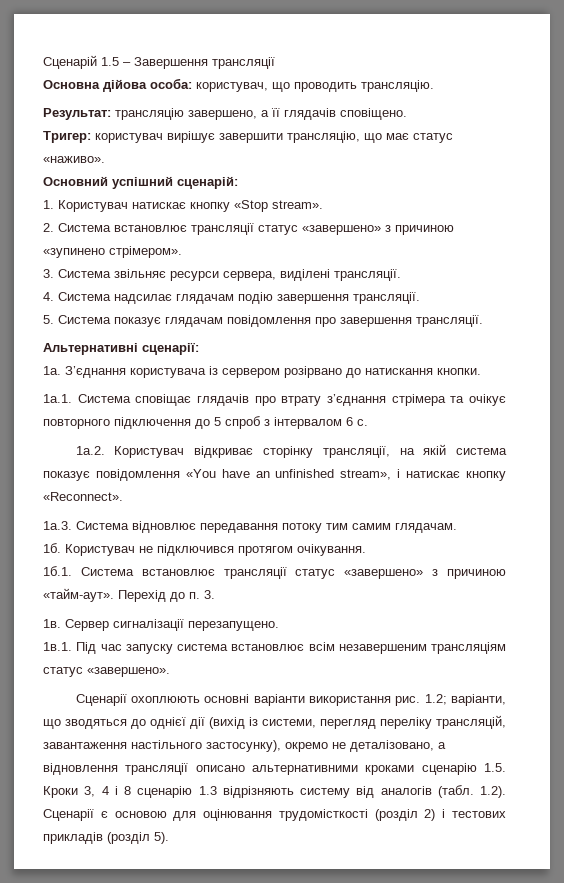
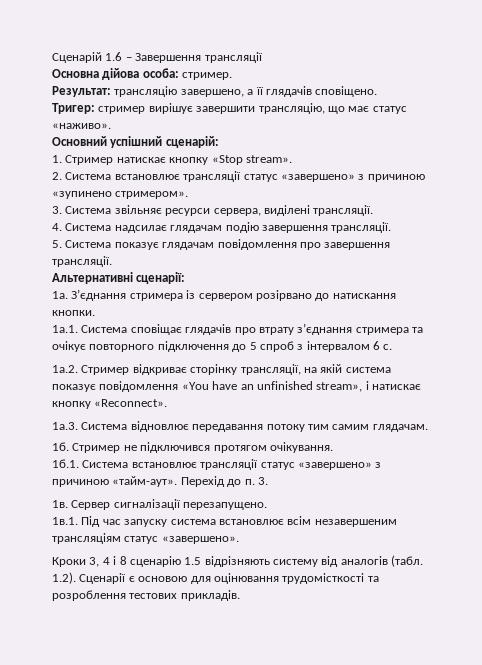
- Сценарій 1.5 – Завершення трансляції
+ Сценарій 1.6 – Завершення трансляції
- Основна дійова особа: користувач, що проводить трансляцію.
+ Основна дійова особа: стример.
- Тригер: користувач вирішує завершити трансляцію, що має статус «наживо».
+ Тригер: стример вирішує завершити трансляцію, що має статус «наживо».
- 1. Користувач натискає кнопку «Stop stream».
+ 1. Стример натискає кнопку «Stop stream».
- 2. Система встановлює трансляції статус «завершено» з причиною «зупинено стрімером».
+ 2. Система встановлює трансляції статус «завершено» з причиною «зупинено стримером».
- З’єднання користувача із сервером розірвано до натискання кнопки.
+ З’єднання стримера із сервером розірвано до натискання кнопки.
- 1а.1. Система сповіщає глядачів про втрату з’єднання стрімера та очікує повторного підключення до 5 спроб з інтервалом 6 с.
+ 1а.1. Система сповіщає глядачів про втрату з’єднання стримера та очікує повторного підключення до 5 спроб з інтервалом 6 с.
- 1а.2. Користувач відкриває сторінку трансляції, на якій система показує повідомлення «You have an unfinished stream», і натискає кнопку «Reconnect».
+ 1а.2. Стример відкриває сторінку трансляції, на якій система показує повідомлення «You have an unfinished stream», і натискає кнопку «Reconnect».
- Користувач не підключився протягом очікування.
+ Стример не підключився протягом очікування.
- Сценарії охоплюють основні варіанти використання рис. 1.2; варіанти, що зводяться до однієї дії (вихід із системи, перегляд переліку трансляцій, завантаження настільного застосунку), окремо не деталізовано, а відновлення трансляції описано альтернативними кроками сценарію 1.5. Кроки 3, 4 і 8 сценарію 1.3 відрізняють систему від аналогів (табл.
+ Кроки 3, 4 і 8 сценарію 1.5 відрізняють систему від аналогів (табл.
- 1.2). Сценарії є основою для оцінювання трудомісткості (розділ 2) і тестових прикладів (розділ 5).
+ 1.2). Сценарії є основою для оцінювання трудомісткості та розроблення тестових прикладів.

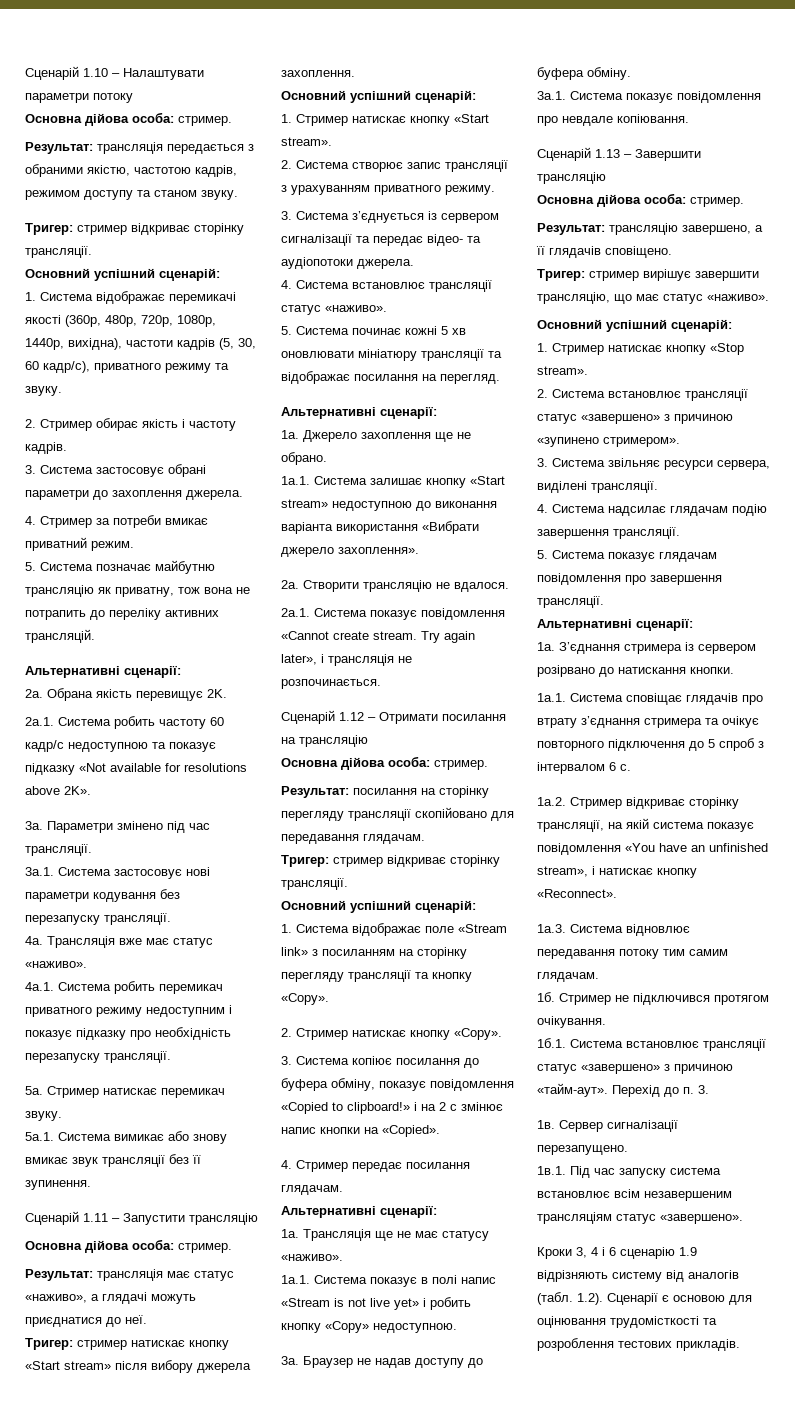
- Сценарій 1.6 – Завершення трансляції
+ Сценарій 1.10 – Налаштувати параметри потоку
+ Основна дійова особа: стример.
+ Результат: трансляція передається з обраними якістю, частотою кадрів, режимом доступу та станом звуку.
+ Тригер: стример відкриває сторінку трансляції.
+ Основний успішний сценарій:
+ 1. Система відображає перемикачі якості (360p, 480p, 720p, 1080p, 1440p, вихідна), частоти кадрів (5, 30, 60 кадр/с), приватного режиму та звуку.
+ 2. Стример обирає якість і частоту кадрів.
+ 3. Система застосовує обрані параметри до захоплення джерела.
+ 4. Стример за потреби вмикає приватний режим.
+ 5. Система позначає майбутню трансляцію як приватну, тож вона не потрапить до переліку активних трансляцій.
+ Альтернативні сценарії:
+ 2а. Обрана якість перевищує 2K.
+ 2а.1. Система робить частоту 60 кадр/с недоступною та показує підказку «Not available for resolutions above 2K».
+ 3а. Параметри змінено під час трансляції.
+ 3а.1. Система застосовує нові параметри кодування без перезапуску трансляції.
+ 4а. Трансляція вже має статус «наживо».
+ 4а.1. Система робить перемикач приватного режиму недоступним і показує підказку про необхідність перезапуску трансляції.
+ 5а. Стример натискає перемикач звуку.
+ 5а.1. Система вимикає або знову вмикає звук трансляції без її зупинення.
+ Сценарій 1.11 – Запустити трансляцію
+ Основна дійова особа: стример.
+ Результат: трансляція має статус «наживо», а глядачі можуть приєднатися до неї.
+ Тригер: стример натискає кнопку «Start stream» після вибору джерела захоплення.
+ Основний успішний сценарій:
+ 1. Стример натискає кнопку «Start stream».
+ 2. Система створює запис трансляції з урахуванням приватного режиму.
+ 3. Система з’єднується із сервером сигналізації та передає відео- та аудіопотоки джерела.
+ 4. Система встановлює трансляції статус «наживо».
+ 5. Система починає кожні 5 хв оновлювати мініатюру трансляції та відображає посилання на перегляд.
+ Альтернативні сценарії:
+ 1а. Джерело захоплення ще не обрано.
+ 1а.1. Система залишає кнопку «Start stream» недоступною до виконання варіанта використання «Вибрати джерело захоплення».
+ 2а. Створити трансляцію не вдалося.
+ 2а.1. Система показує повідомлення «Cannot create stream. Try again later», і трансляція не розпочинається.
+ Сценарій 1.12 – Отримати посилання на трансляцію
+ Основна дійова особа: стример.
+ Результат: посилання на сторінку перегляду трансляції скопійовано для передавання глядачам.
+ Тригер: стример відкриває сторінку трансляції.
+ Основний успішний сценарій:
+ 1. Система відображає поле «Stream link» з посиланням на сторінку перегляду трансляції та кнопку «Copy».
+ 2. Стример натискає кнопку «Copy».
+ 3. Система копіює посилання до буфера обміну, показує повідомлення «Copied to clipboard!» і на 2 с змінює напис кнопки на «Copied».
+ 4. Стример передає посилання глядачам.
+ Альтернативні сценарії:
+ 1а. Трансляція ще не має статусу «наживо».
+ 1а.1. Система показує в полі напис «Stream is not live yet» і робить кнопку «Copy» недоступною.
+ 3а. Браузер не надав доступу до буфера обміну.
+ 3а.1. Система показує повідомлення про невдале копіювання.
+ Сценарій 1.13 – Завершити трансляцію
- Кроки 3, 4 і 8 сценарію 1.5 відрізняють систему від аналогів (табл.
+ Кроки 3, 4 і 6 сценарію 1.9 відрізняють систему від аналогів (табл.

